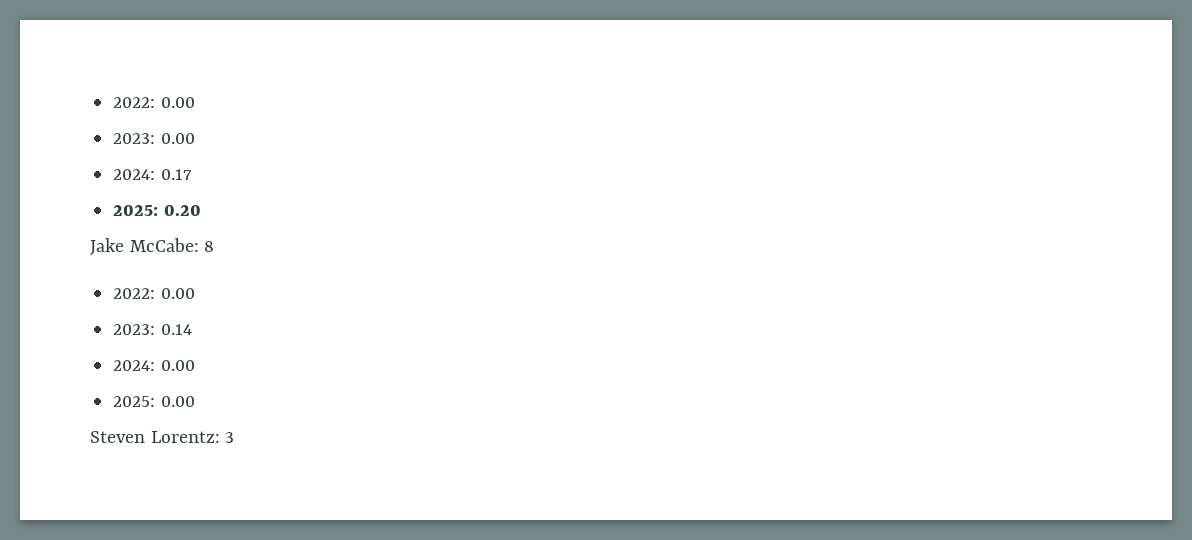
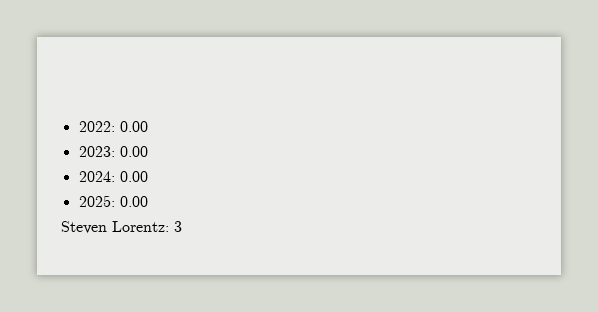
- 2024: 0.17
- 2025: 0.20
- Jake McCabe: 8
- 2022: 0.00
- 2023: 0.14

